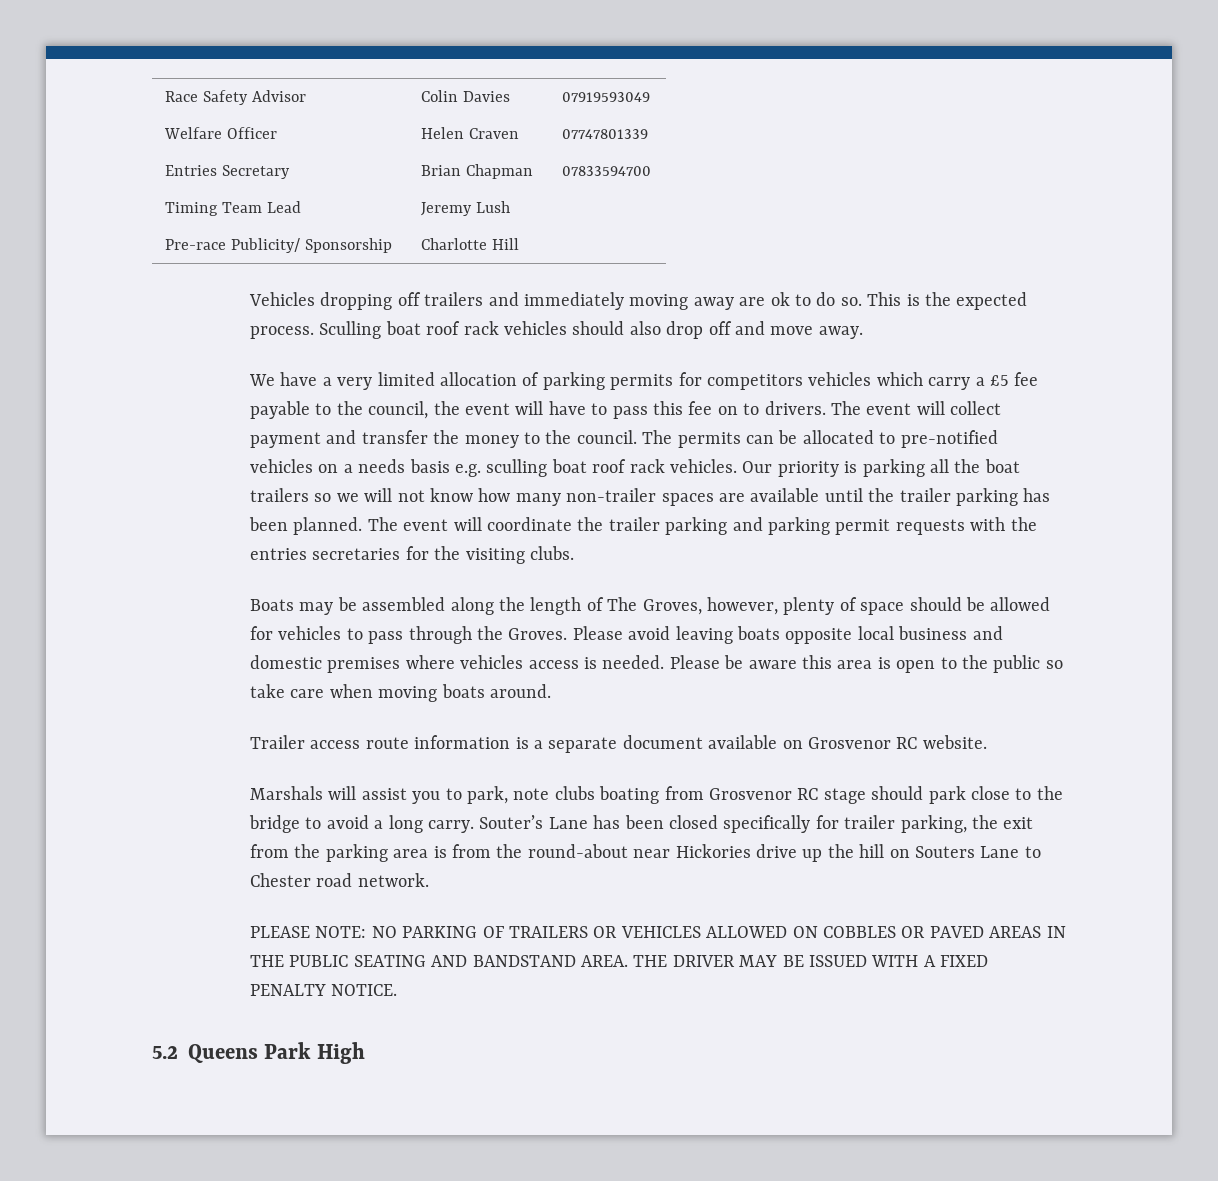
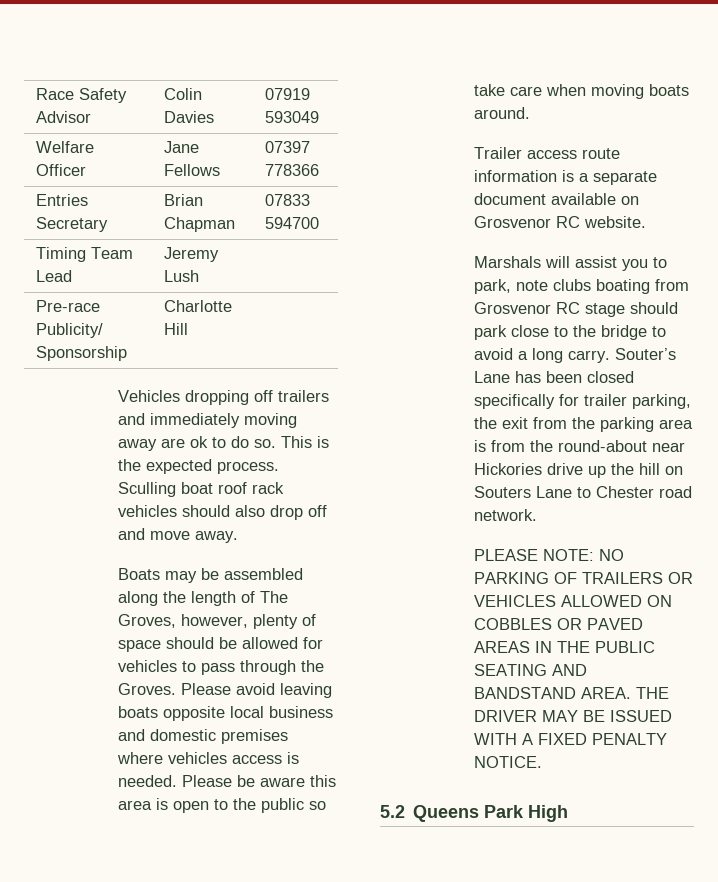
- Race Safety Advisor | Colin Davies | 07919593049
+ Race Safety Advisor | Colin Davies | 07919 593049
- Welfare Officer | Helen Craven | 07747801339
+ Welfare Officer | Jane Fellows | 07397 778366
- Entries Secretary | Brian Chapman | 07833594700
+ Entries Secretary | Brian Chapman | 07833 594700
- We have a very limited allocation of parking permits for competitors vehicles which carry a £5 fee payable to the council, the event will have to pass this fee on to drivers. The event will collect payment and transfer the money to the council. The permits can be allocated to pre-notified vehicles on a needs basis e.g. sculling boat roof rack vehicles. Our priority is parking all the boat trailers so we will not know how many non-trailer spaces are available until the trailer parking has been planned. The event will coordinate the trailer parking and parking permit requests with the entries secretaries for the visiting clubs.

